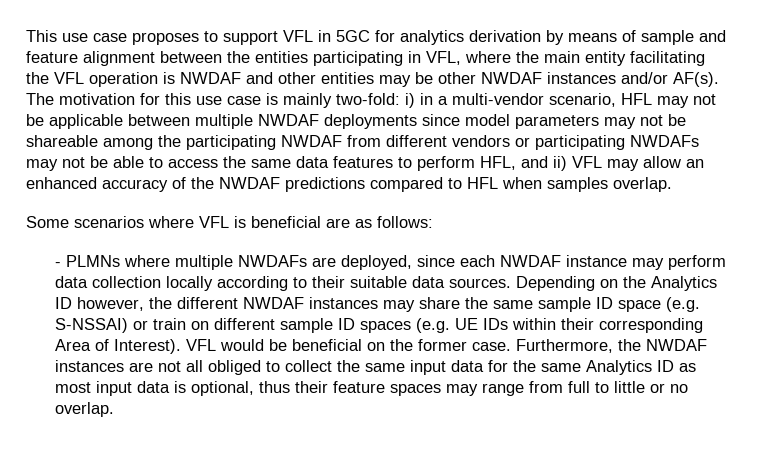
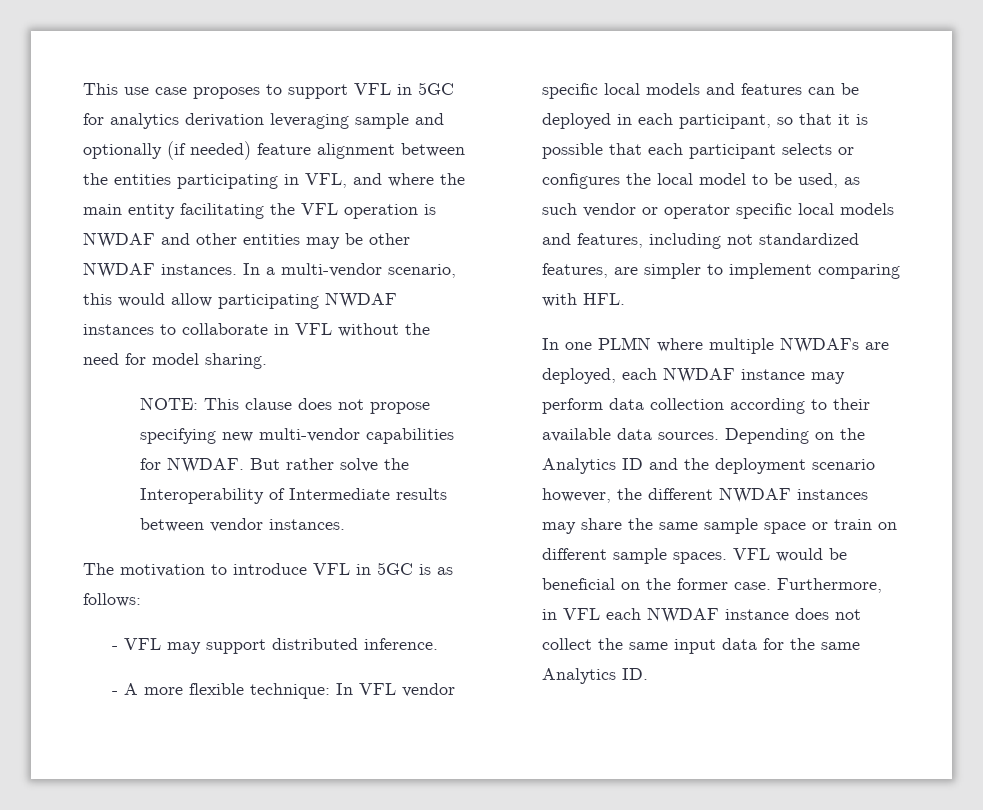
- This use case proposes to support VFL in 5GC for analytics derivation by means of sample and feature alignment between the entities participating in VFL, where the main entity facilitating the VFL operation is NWDAF and other entities may be other NWDAF instances and/or AF(s). The motivation for this use case is mainly two-fold: i) in a multi-vendor scenario, HFL may not be applicable between multiple NWDAF deployments since model parameters may not be shareable among the participating NWDAF from different vendors or participating NWDAFs may not be able to access the same data features to perform HFL, and ii) VFL may allow an enhanced accuracy of the NWDAF predictions compared to HFL when samples overlap.
- Some scenarios where VFL is beneficial are as follows:
- - PLMNs where multiple NWDAFs are deployed, since each NWDAF instance may perform data collection locally according to their suitable data sources.
+ This use case proposes to support VFL in 5GC for analytics derivation leveraging sample and optionally (if needed) feature alignment between the entities participating in VFL, and where the main entity facilitating the VFL operation is NWDAF and other entities may be other NWDAF instances. In a multi-vendor scenario, this would allow participating NWDAF instances to collaborate in VFL without the need for model sharing.
+ NOTE: This clause does not propose specifying new multi-vendor capabilities for NWDAF. But rather solve the Interoperability of Intermediate results between vendor instances.
+ The motivation to introduce VFL in 5GC is as follows:
+ - VFL may support distributed inference.
+ - A more flexible technique: In VFL vendor specific local models and features can be deployed in each participant, so that it is possible that each participant selects or configures the local model to be used, as such vendor or operator specific local models and features, including not standardized features, are simpler to implement comparing with HFL.
+ In one PLMN where multiple NWDAFs are deployed, each NWDAF instance may perform data collection according to their available data sources.
- Depending on the Analytics ID however, the different NWDAF instances may share the same sample ID space (e.g. S-NSSAI) or train on different sample ID spaces (e.g. UE IDs within their corresponding Area of Interest).
+ Depending on the Analytics ID and the deployment scenario however, the different NWDAF instances may share the same sample space or train on different sample spaces.
- Furthermore, the NWDAF instances are not all obliged to collect the same input data for the same Analytics ID as most input data is optional, thus their feature spaces may range from full to little or no overlap.
+ Furthermore, in VFL each NWDAF instance does not collect the same input data for the same Analytics ID.

